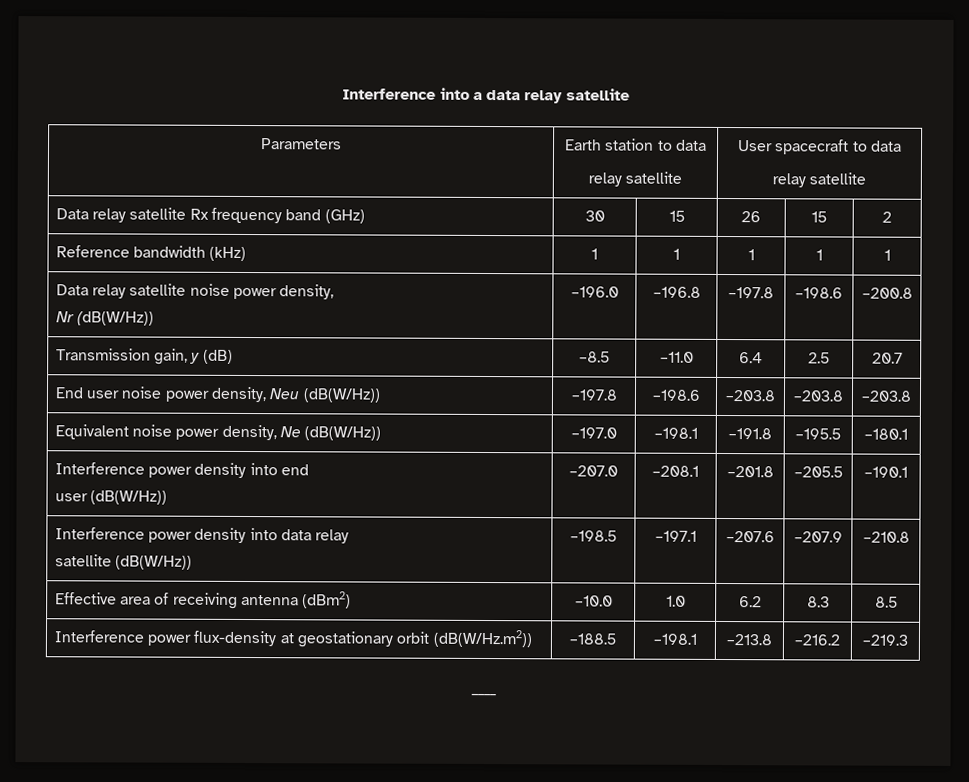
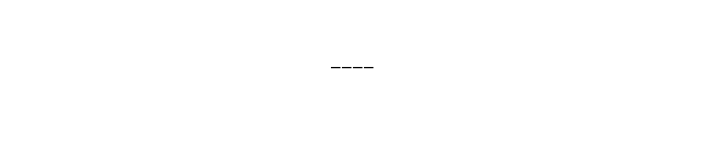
- Interference into a data relay satellite
- Parameters | Earth station to data
- relay satellite | User spacecraft to data
- relay satellite
- Data relay satellite Rx frequency band (GHz) | 30 | 15 | 26 | 15 | 2
- Reference bandwidth (kHz) | 1 | 1 | 1 | 1 | 1
- Data relay satellite noise power density,
- Nr (dB(W/Hz)) | –196.0 | –196.8 | –197.8 | –198.6 | –200.8
- Transmission gain, y (dB) | –8.5 | –11.0 | 6.4 | 2.5 | 20.7
- End user noise power density, Neu (dB(W/Hz)) | –197.8 | –198.6 | –203.8 | –203.8 | –203.8
- Equivalent noise power density, Ne (dB(W/Hz)) | –197.0 | –198.1 | –191.8 | –195.5 | –180.1
- Interference power density into end
- user (dB(W/Hz)) | –207.0 | –208.1 | –201.8 | –205.5 | –190.1
- Interference power density into data relay
- satellite (dB(W/Hz)) | –198.5 | –197.1 | –207.6 | –207.9 | –210.8
- Effective area of receiving antenna (dBm2) | –10.0 | 1.0 | 6.2 | 8.3 | 8.5
- Interference power flux-density at geostationary orbit (dB(W/Hz.m2)) | –188.5 | –198.1 | –213.8 | –216.2 | –219.3

